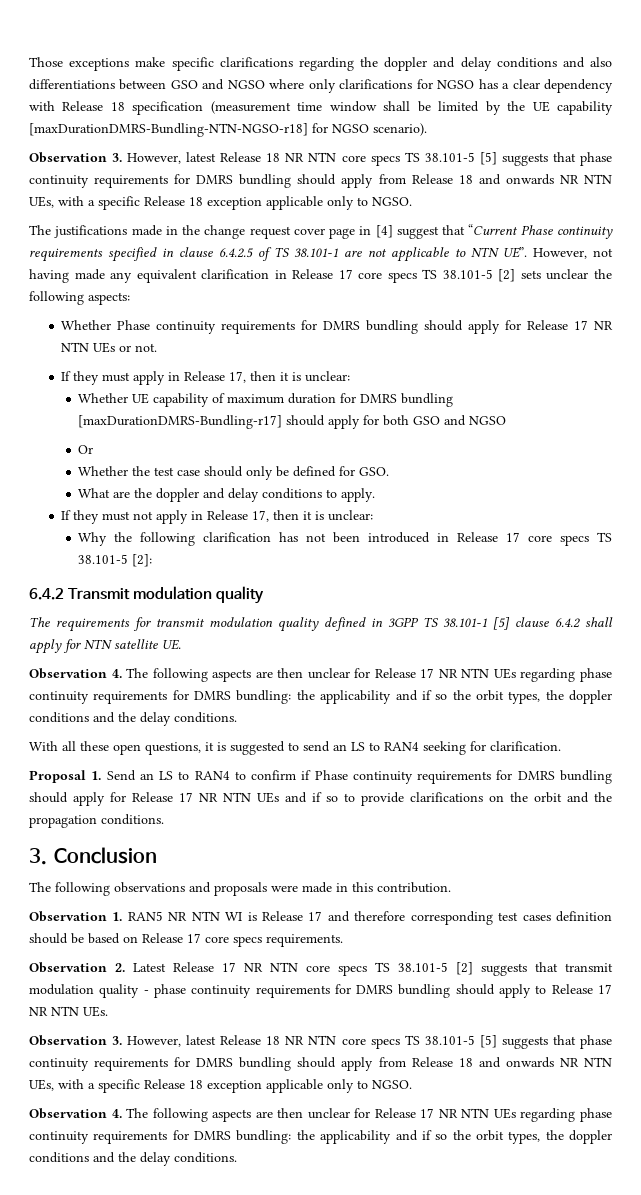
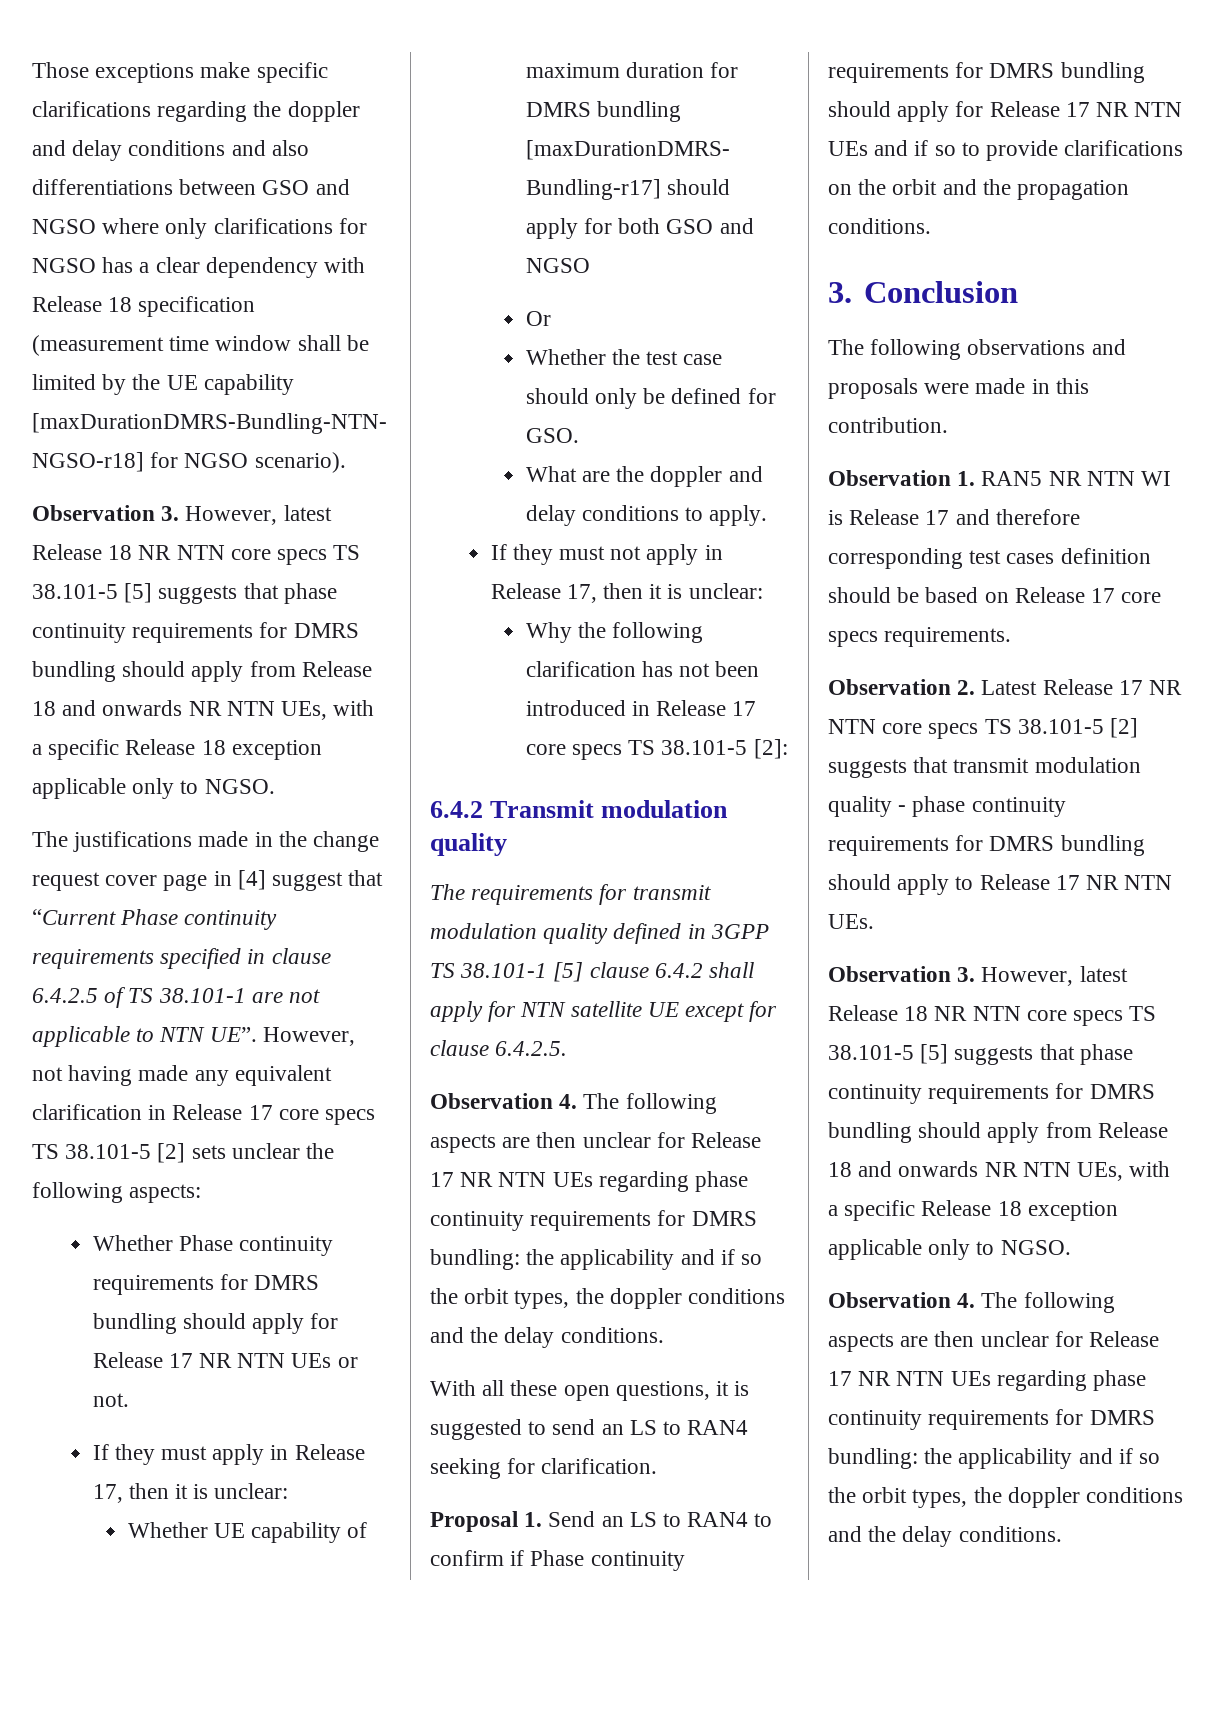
- The requirements for transmit modulation quality defined in 3GPP TS 38.101-1 [5] clause 6.4.2 shall apply for NTN satellite UE.
+ The requirements for transmit modulation quality defined in 3GPP TS 38.101-1 [5] clause 6.4.2 shall apply for NTN satellite UE except for clause 6.4.2.5.

